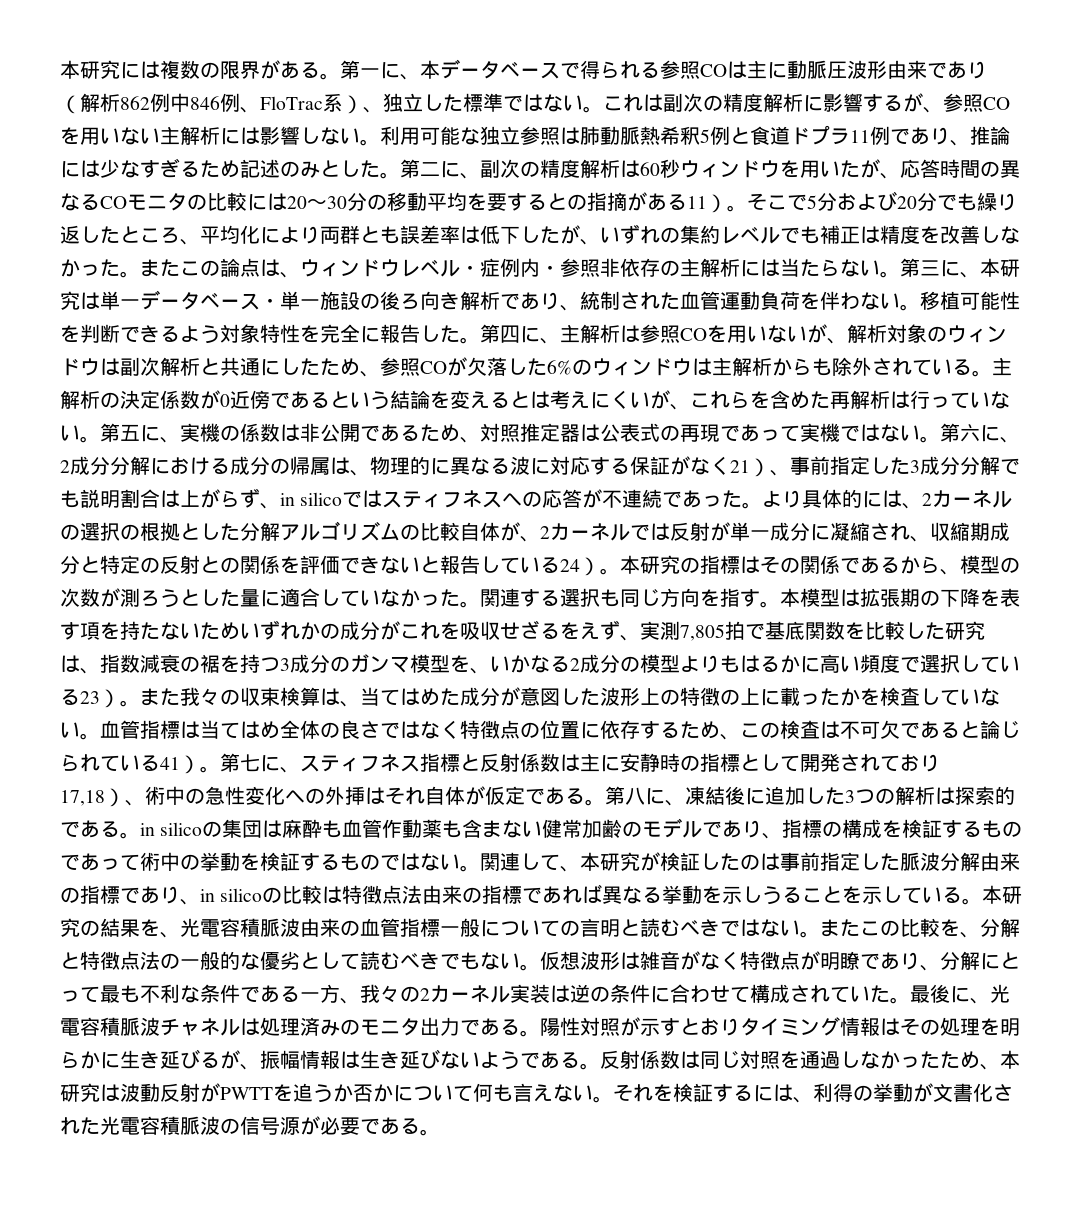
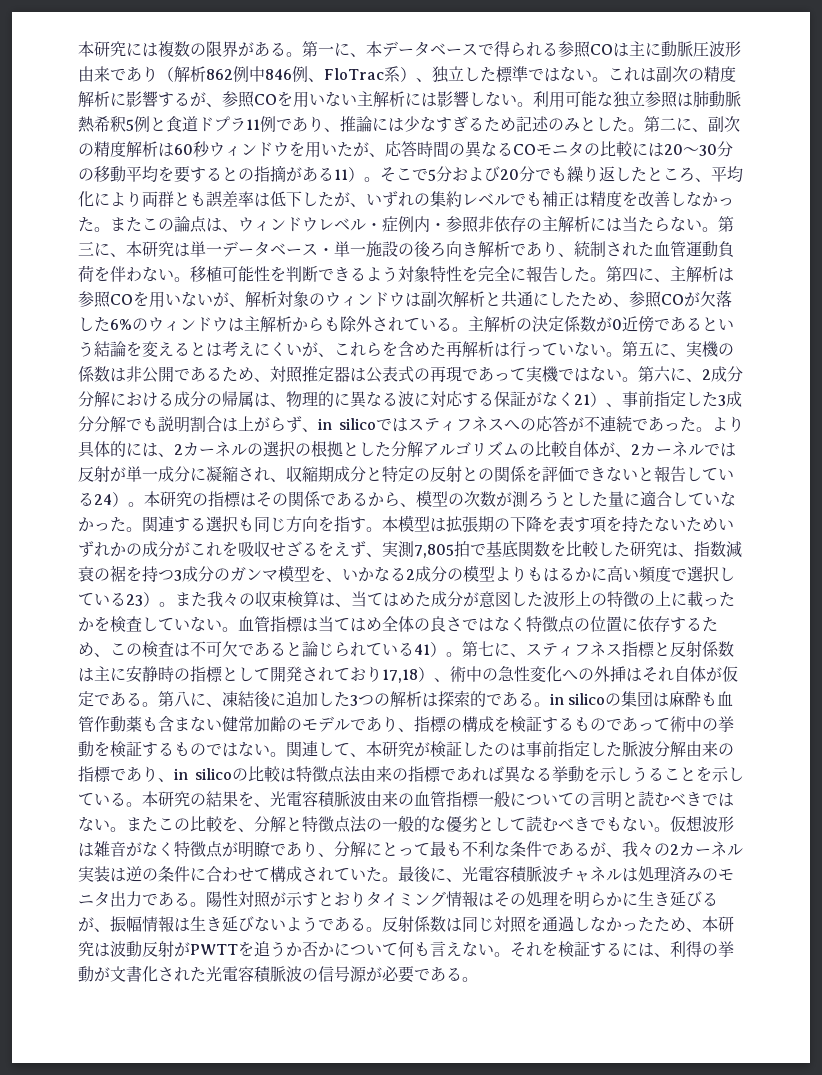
- 仮想波形は雑音がなく特徴点が明瞭であり、分解にとって最も不利な条件である一方、我々の2カーネル実装は逆の条件に合わせて構成されていた。
+ 仮想波形は雑音がなく特徴点が明瞭であり、分解にとって最も不利な条件であるが、我々の2カーネル実装は逆の条件に合わせて構成されていた。

